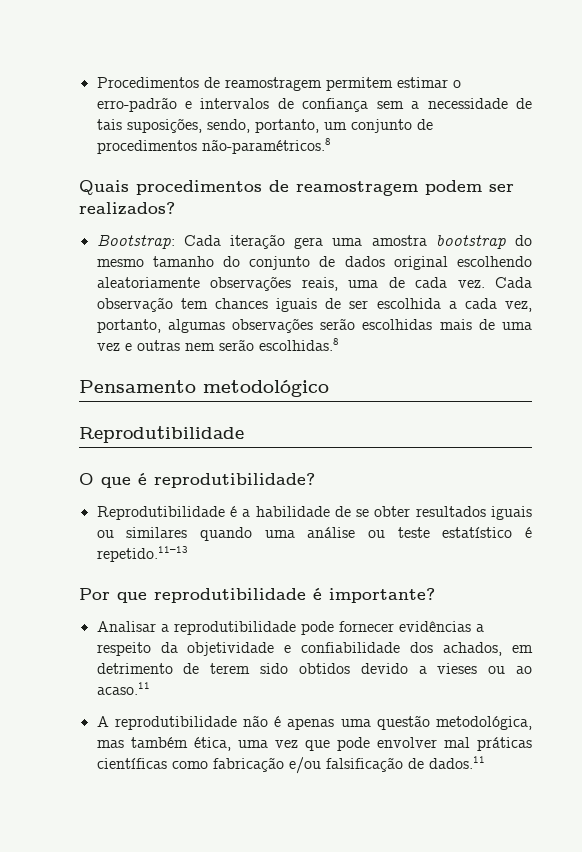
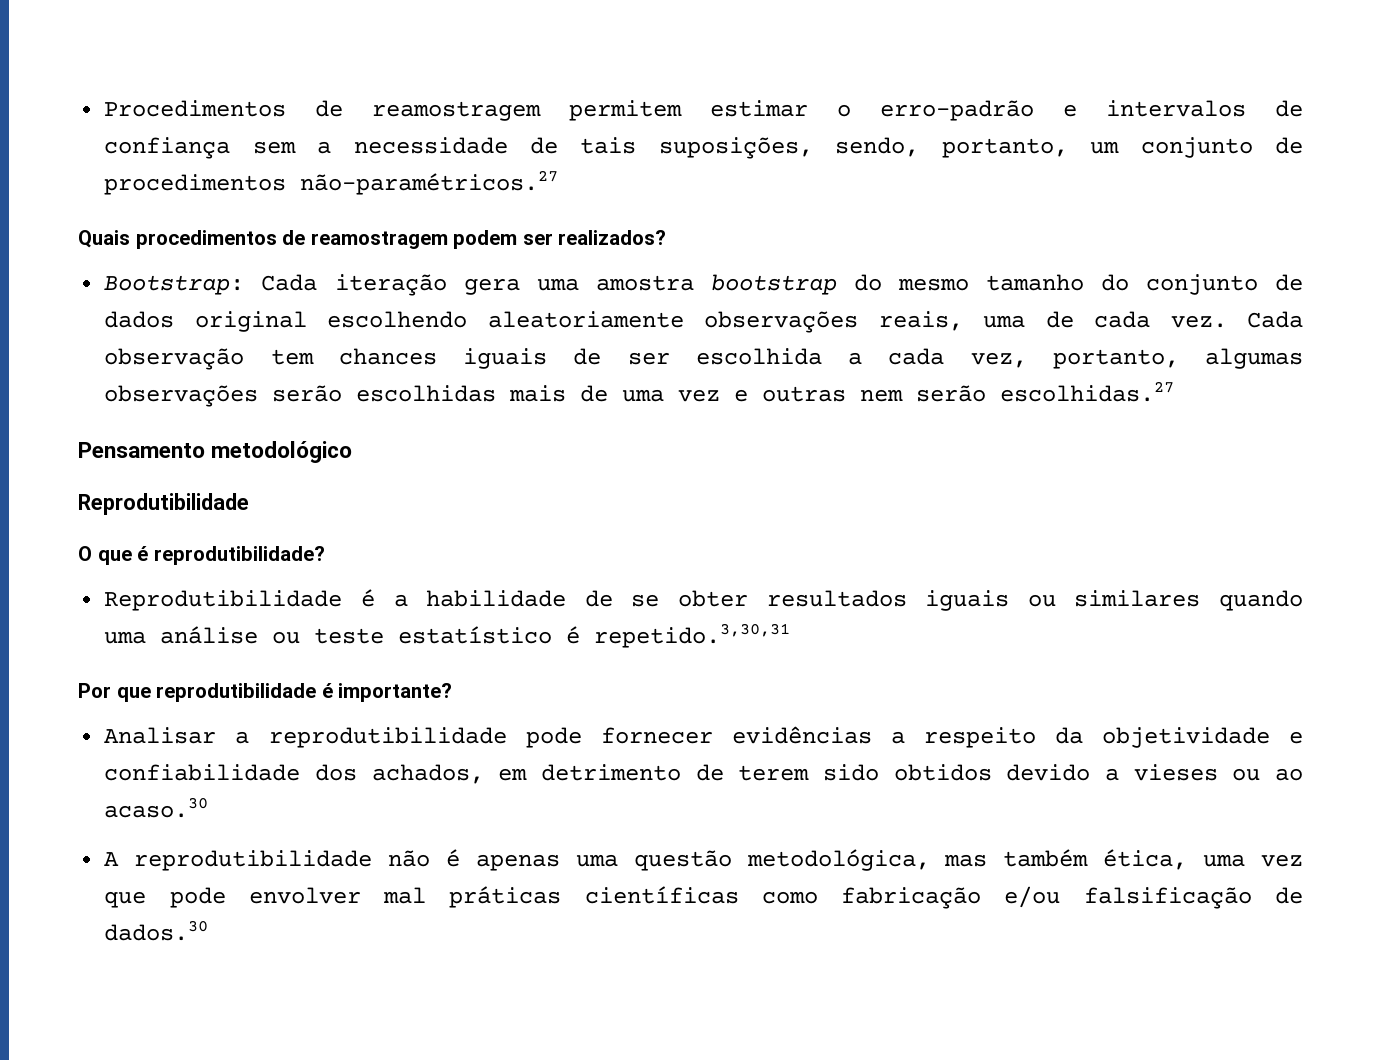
- Procedimentos de reamostragem permitem estimar o erro-padrão e intervalos de confiança sem a necessidade de tais suposições, sendo, portanto, um conjunto de procedimentos não-paramétricos.8
+ Procedimentos de reamostragem permitem estimar o erro-padrão e intervalos de confiança sem a necessidade de tais suposições, sendo, portanto, um conjunto de procedimentos não-paramétricos.27
- Cada observação tem chances iguais de ser escolhida a cada vez, portanto, algumas observações serão escolhidas mais de uma vez e outras nem serão escolhidas.8
+ Cada observação tem chances iguais de ser escolhida a cada vez, portanto, algumas observações serão escolhidas mais de uma vez e outras nem serão escolhidas.27
- Reprodutibilidade é a habilidade de se obter resultados iguais ou similares quando uma análise ou teste estatístico é repetido.11–13
+ Reprodutibilidade é a habilidade de se obter resultados iguais ou similares quando uma análise ou teste estatístico é repetido.3,30,31
- Analisar a reprodutibilidade pode fornecer evidências a respeito da objetividade e confiabilidade dos achados, em detrimento de terem sido obtidos devido a vieses ou ao acaso.11
+ Analisar a reprodutibilidade pode fornecer evidências a respeito da objetividade e confiabilidade dos achados, em detrimento de terem sido obtidos devido a vieses ou ao acaso.30
- A reprodutibilidade não é apenas uma questão metodológica, mas também ética, uma vez que pode envolver mal práticas científicas como fabricação e/ou falsificação de dados.11
+ A reprodutibilidade não é apenas uma questão metodológica, mas também ética, uma vez que pode envolver mal práticas científicas como fabricação e/ou falsificação de dados.30

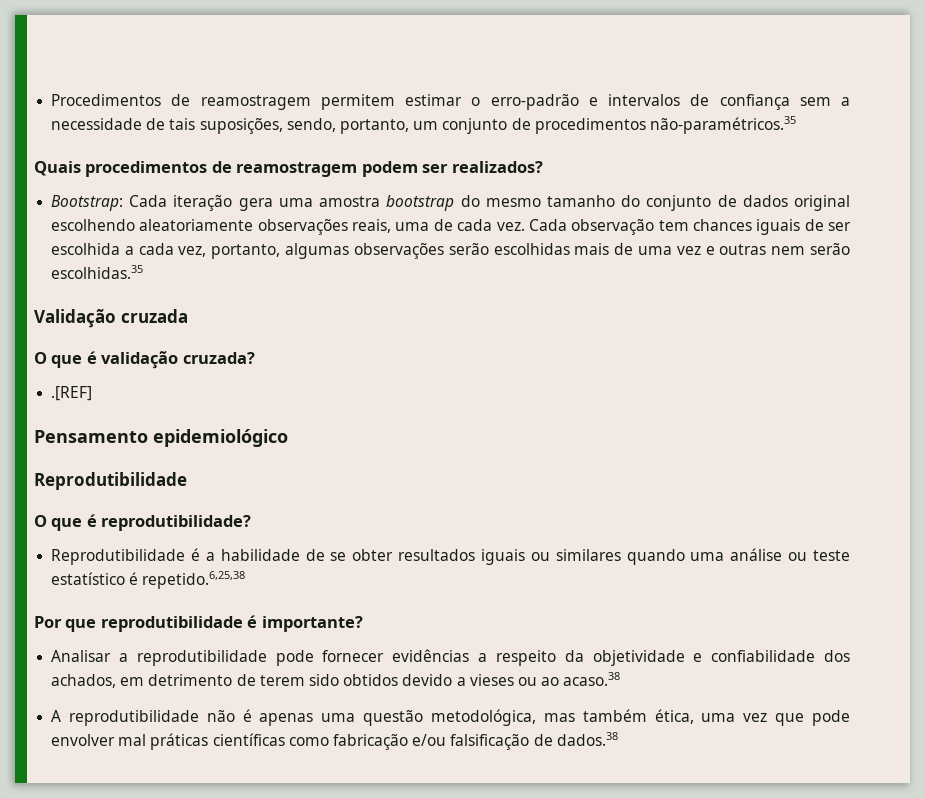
- Procedimentos de reamostragem permitem estimar o erro-padrão e intervalos de confiança sem a necessidade de tais suposições, sendo, portanto, um conjunto de procedimentos não-paramétricos.27
+ Procedimentos de reamostragem permitem estimar o erro-padrão e intervalos de confiança sem a necessidade de tais suposições, sendo, portanto, um conjunto de procedimentos não-paramétricos.35
- Cada observação tem chances iguais de ser escolhida a cada vez, portanto, algumas observações serão escolhidas mais de uma vez e outras nem serão escolhidas.27
+ Cada observação tem chances iguais de ser escolhida a cada vez, portanto, algumas observações serão escolhidas mais de uma vez e outras nem serão escolhidas.35
+ Validação cruzada
+ O que é validação cruzada?
+ .[REF]
- Pensamento metodológico
+ Pensamento epidemiológico
- Reprodutibilidade é a habilidade de se obter resultados iguais ou similares quando uma análise ou teste estatístico é repetido.3,30,31
+ Reprodutibilidade é a habilidade de se obter resultados iguais ou similares quando uma análise ou teste estatístico é repetido.6,25,38
- Analisar a reprodutibilidade pode fornecer evidências a respeito da objetividade e confiabilidade dos achados, em detrimento de terem sido obtidos devido a vieses ou ao acaso.30
+ Analisar a reprodutibilidade pode fornecer evidências a respeito da objetividade e confiabilidade dos achados, em detrimento de terem sido obtidos devido a vieses ou ao acaso.38
- A reprodutibilidade não é apenas uma questão metodológica, mas também ética, uma vez que pode envolver mal práticas científicas como fabricação e/ou falsificação de dados.30
+ A reprodutibilidade não é apenas uma questão metodológica, mas também ética, uma vez que pode envolver mal práticas científicas como fabricação e/ou falsificação de dados.38

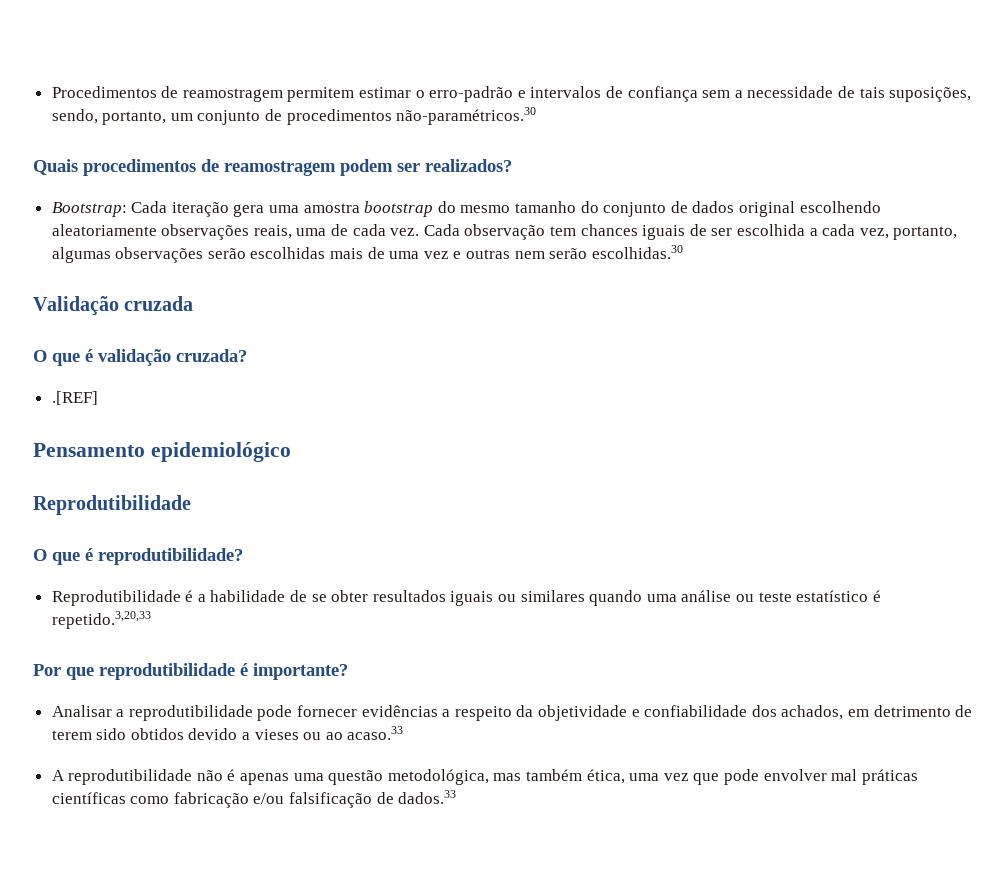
- Procedimentos de reamostragem permitem estimar o erro-padrão e intervalos de confiança sem a necessidade de tais suposições, sendo, portanto, um conjunto de procedimentos não-paramétricos.35
+ Procedimentos de reamostragem permitem estimar o erro-padrão e intervalos de confiança sem a necessidade de tais suposições, sendo, portanto, um conjunto de procedimentos não-paramétricos.30
- Cada observação tem chances iguais de ser escolhida a cada vez, portanto, algumas observações serão escolhidas mais de uma vez e outras nem serão escolhidas.35
+ Cada observação tem chances iguais de ser escolhida a cada vez, portanto, algumas observações serão escolhidas mais de uma vez e outras nem serão escolhidas.30
- Reprodutibilidade é a habilidade de se obter resultados iguais ou similares quando uma análise ou teste estatístico é repetido.6,25,38
+ Reprodutibilidade é a habilidade de se obter resultados iguais ou similares quando uma análise ou teste estatístico é repetido.3,20,33
- Analisar a reprodutibilidade pode fornecer evidências a respeito da objetividade e confiabilidade dos achados, em detrimento de terem sido obtidos devido a vieses ou ao acaso.38
+ Analisar a reprodutibilidade pode fornecer evidências a respeito da objetividade e confiabilidade dos achados, em detrimento de terem sido obtidos devido a vieses ou ao acaso.33
- A reprodutibilidade não é apenas uma questão metodológica, mas também ética, uma vez que pode envolver mal práticas científicas como fabricação e/ou falsificação de dados.38
+ A reprodutibilidade não é apenas uma questão metodológica, mas também ética, uma vez que pode envolver mal práticas científicas como fabricação e/ou falsificação de dados.33

